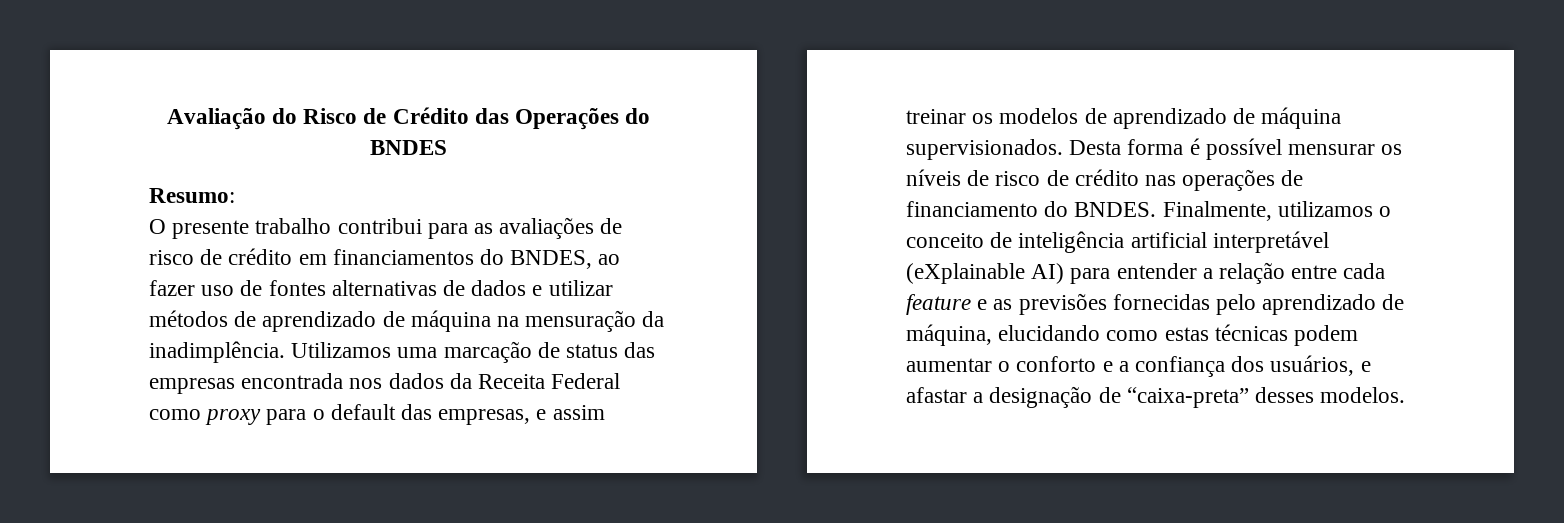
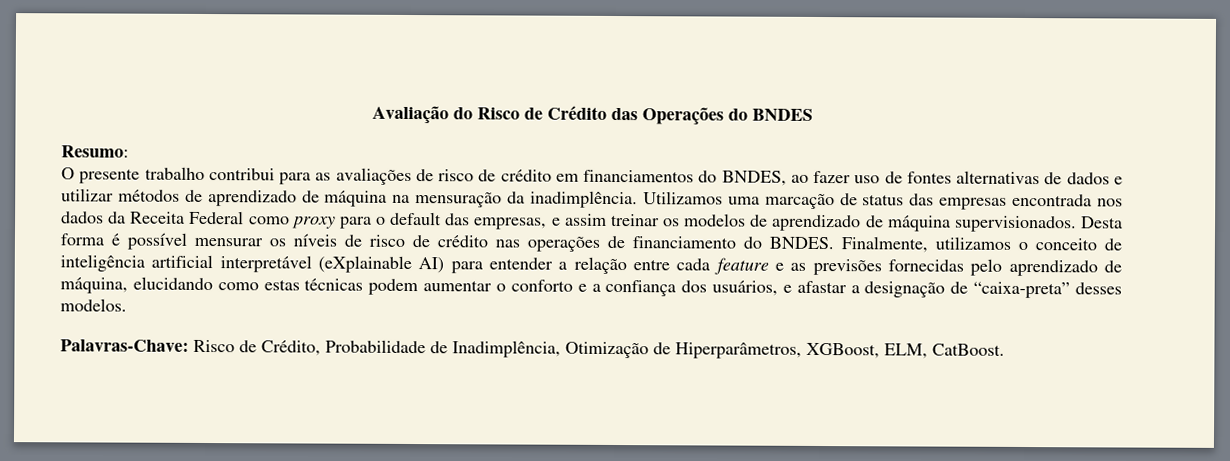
+ Palavras-Chave: Risco de Crédito, Probabilidade de Inadimplência, Otimização de Hiperparâmetros, XGBoost, ELM, CatBoost.

